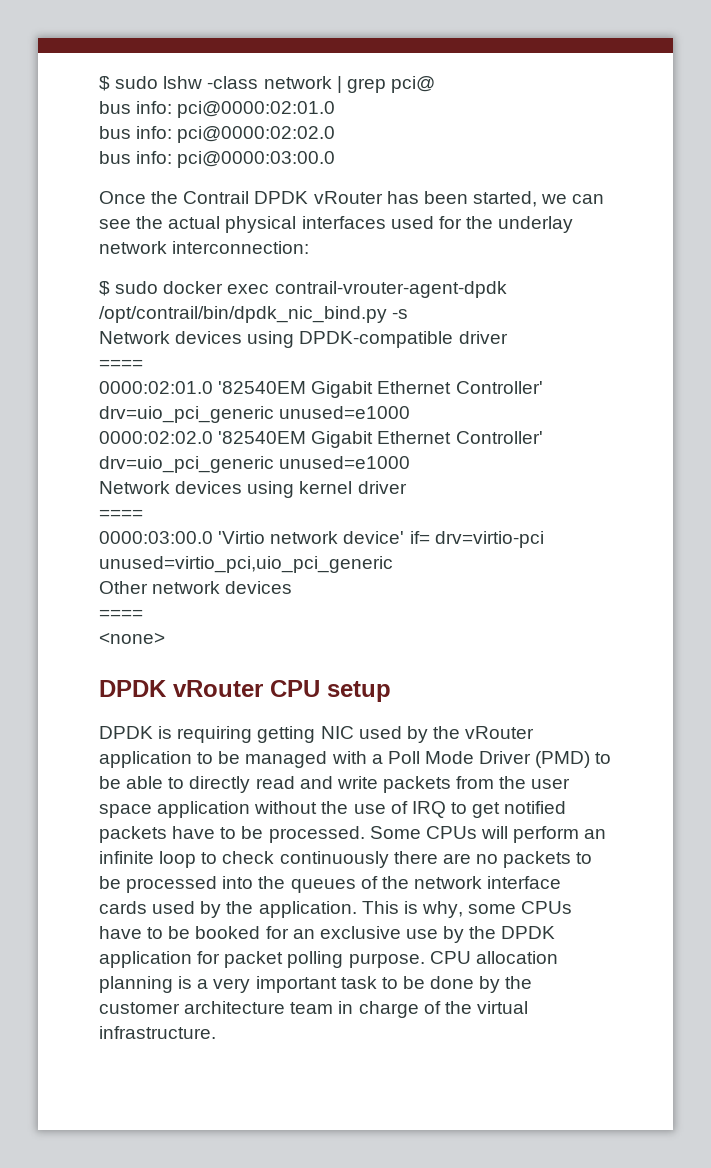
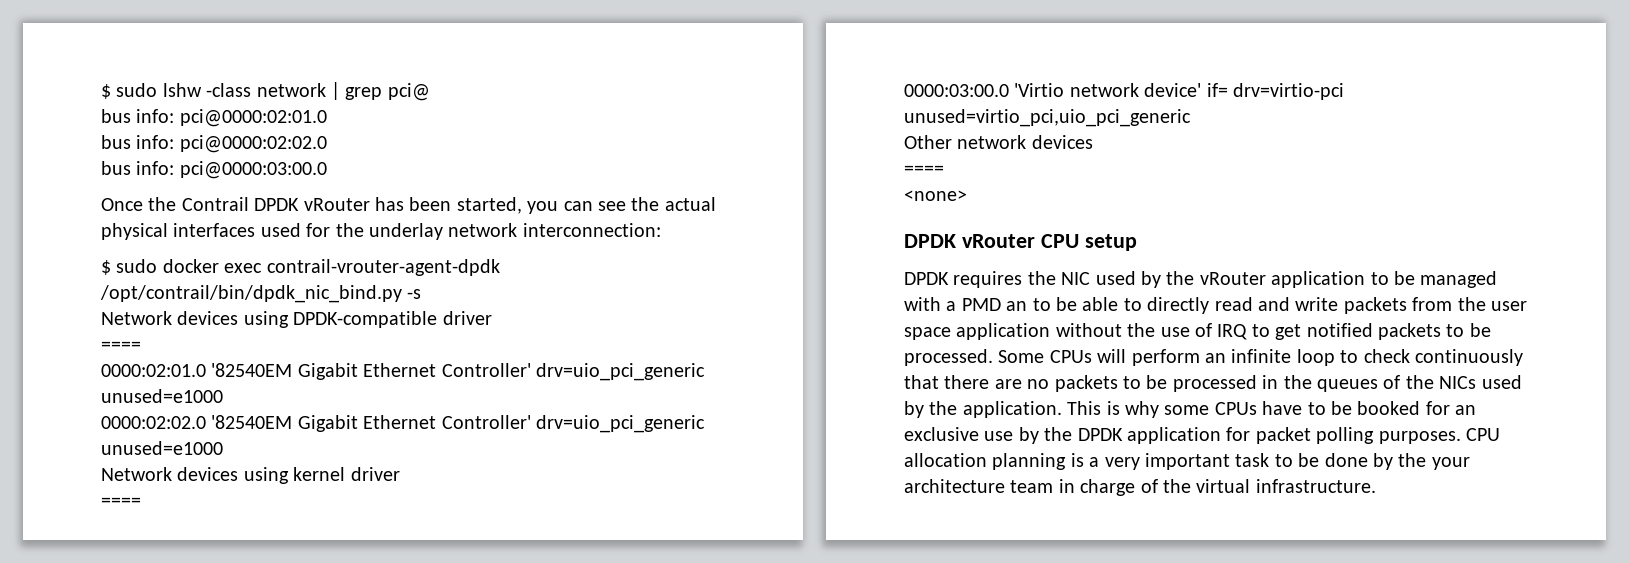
- Once the Contrail DPDK vRouter has been started, we can see the actual physical interfaces used for the underlay network interconnection:
+ Once the Contrail DPDK vRouter has been started, you can see the actual physical interfaces used for the underlay network interconnection:
- DPDK is requiring getting NIC used by the vRouter application to be managed with a Poll Mode Driver (PMD) to be able to directly read and write packets from the user space application without the use of IRQ to get notified packets have to be processed.
+ DPDK requires the NIC used by the vRouter application to be managed with a PMD an to be able to directly read and write packets from the user space application without the use of IRQ to get notified packets to be processed.
- Some CPUs will perform an infinite loop to check continuously there are no packets to be processed into the queues of the network interface cards used by the application.
+ Some CPUs will perform an infinite loop to check continuously that there are no packets to be processed in the queues of the NICs used by the application.
- This is why, some CPUs have to be booked for an exclusive use by the DPDK application for packet polling purpose.
+ This is why some CPUs have to be booked for an exclusive use by the DPDK application for packet polling purposes.
- CPU allocation planning is a very important task to be done by the customer architecture team in charge of the virtual infrastructure.
+ CPU allocation planning is a very important task to be done by the your architecture team in charge of the virtual infrastructure.

